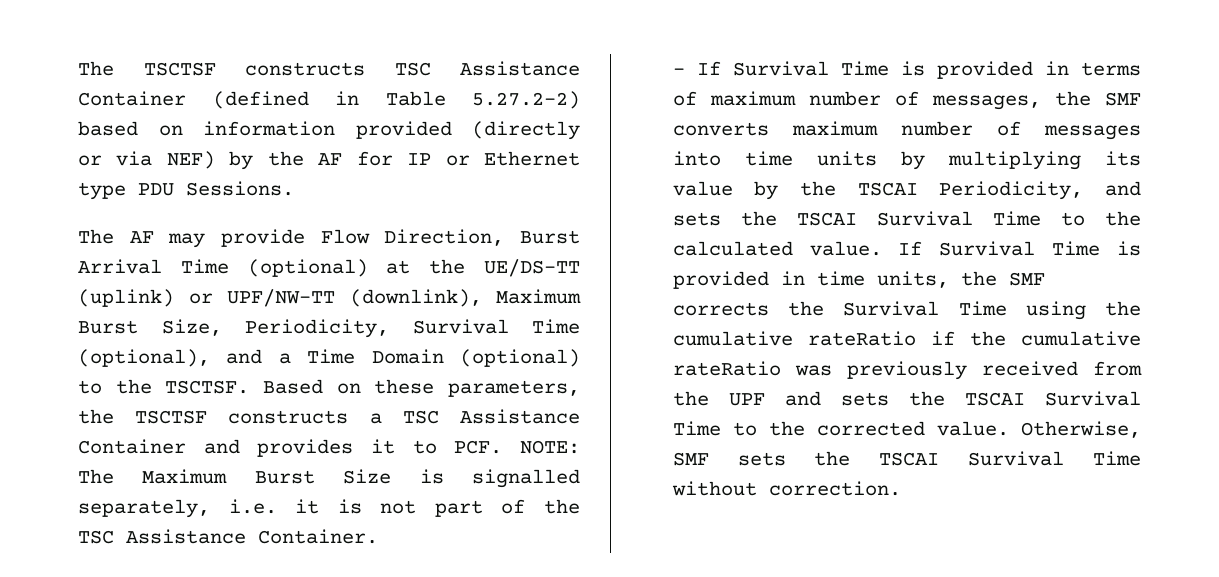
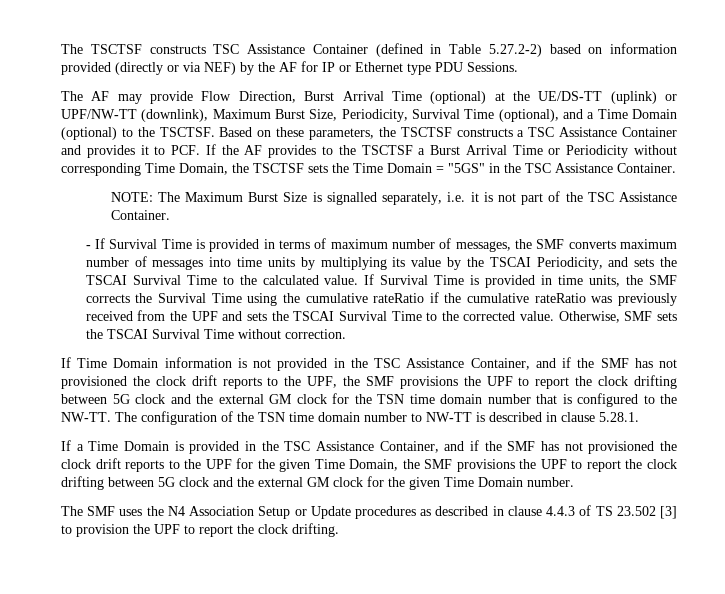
- Based on these parameters, the TSCTSF constructs a TSC Assistance Container and provides it to PCF. NOTE: The Maximum Burst Size is signalled separately, i.e. it is not part of the TSC Assistance Container.
+ Based on these parameters, the TSCTSF constructs a TSC Assistance Container and provides it to PCF. If the AF provides to the TSCTSF a Burst Arrival Time or Periodicity without corresponding Time Domain, the TSCTSF sets the Time Domain = "5GS" in the TSC Assistance Container.
+ NOTE: The Maximum Burst Size is signalled separately, i.e. it is not part of the TSC Assistance Container.
+ If Time Domain information is not provided in the TSC Assistance Container, and if the SMF has not provisioned the clock drift reports to the UPF, the SMF provisions the UPF to report the clock drifting between 5G clock and the external GM clock for the TSN time domain number that is configured to the NW-TT. The configuration of the TSN time domain number to NW-TT is described in clause 5.28.1.
+ If a Time Domain is provided in the TSC Assistance Container, and if the SMF has not provisioned the clock drift reports to the UPF for the given Time Domain, the SMF provisions the UPF to report the clock drifting between 5G clock and the external GM clock for the given Time Domain number.
+ The SMF uses the N4 Association Setup or Update procedures as described in clause 4.4.3 of TS 23.502 [3] to provision the UPF to report the clock drifting.

